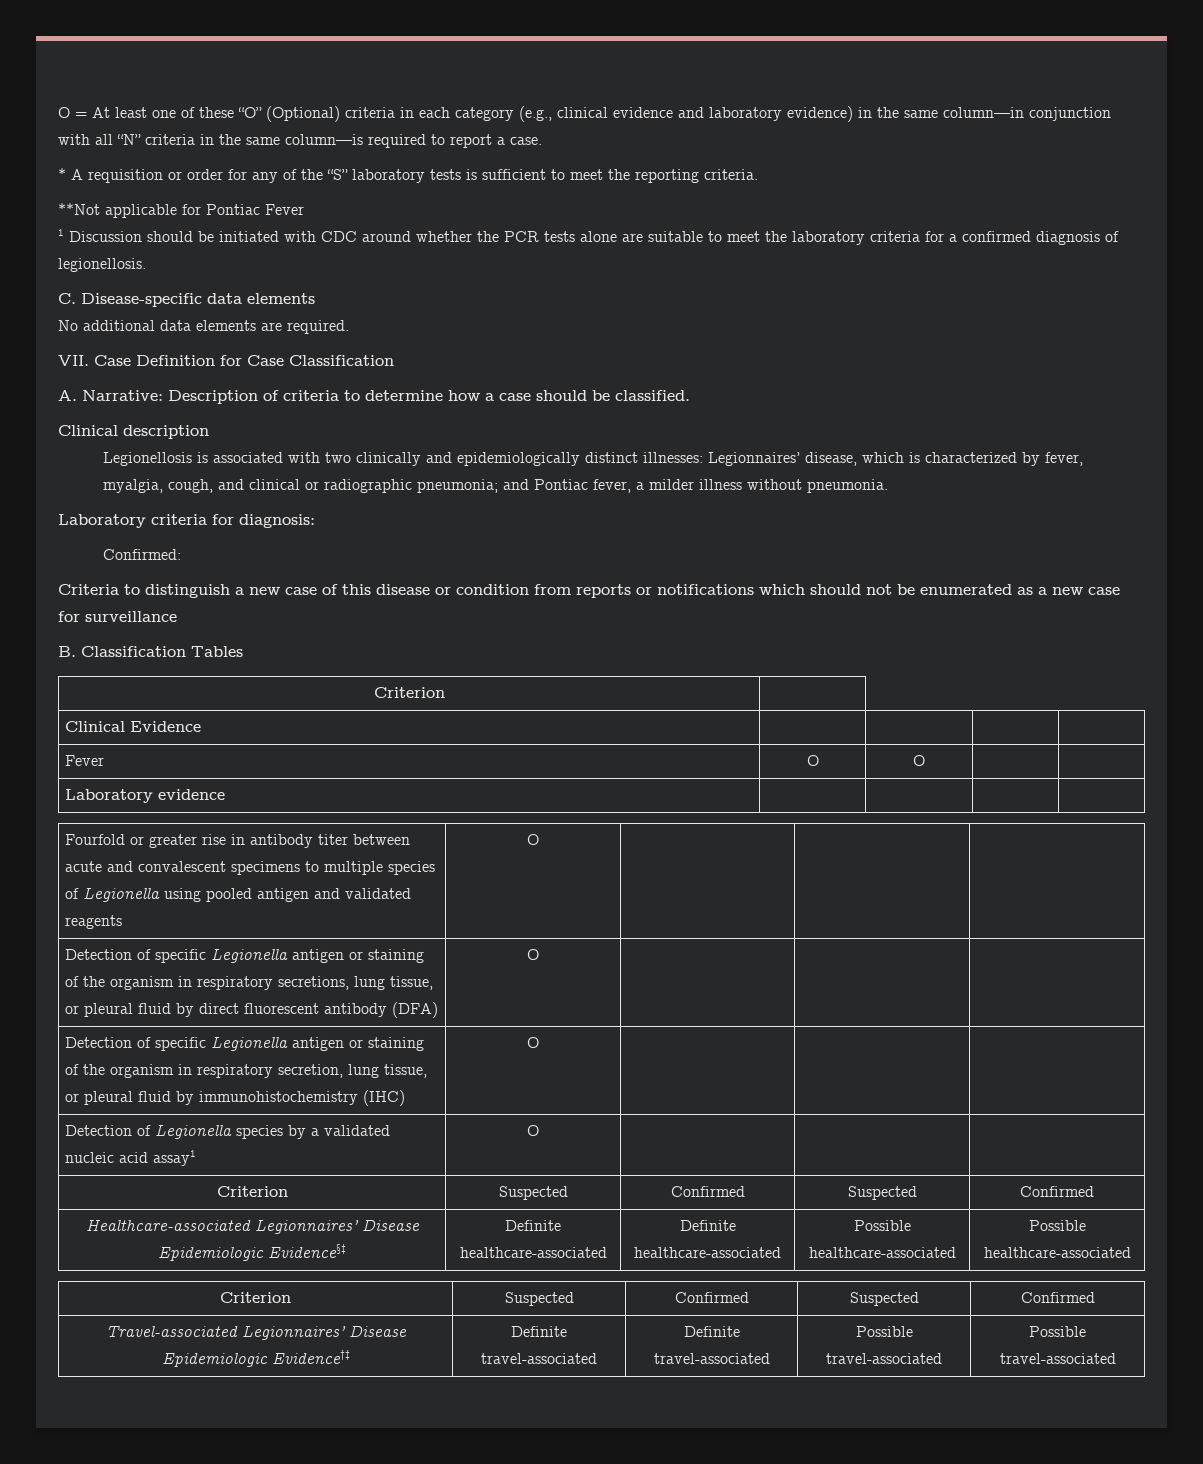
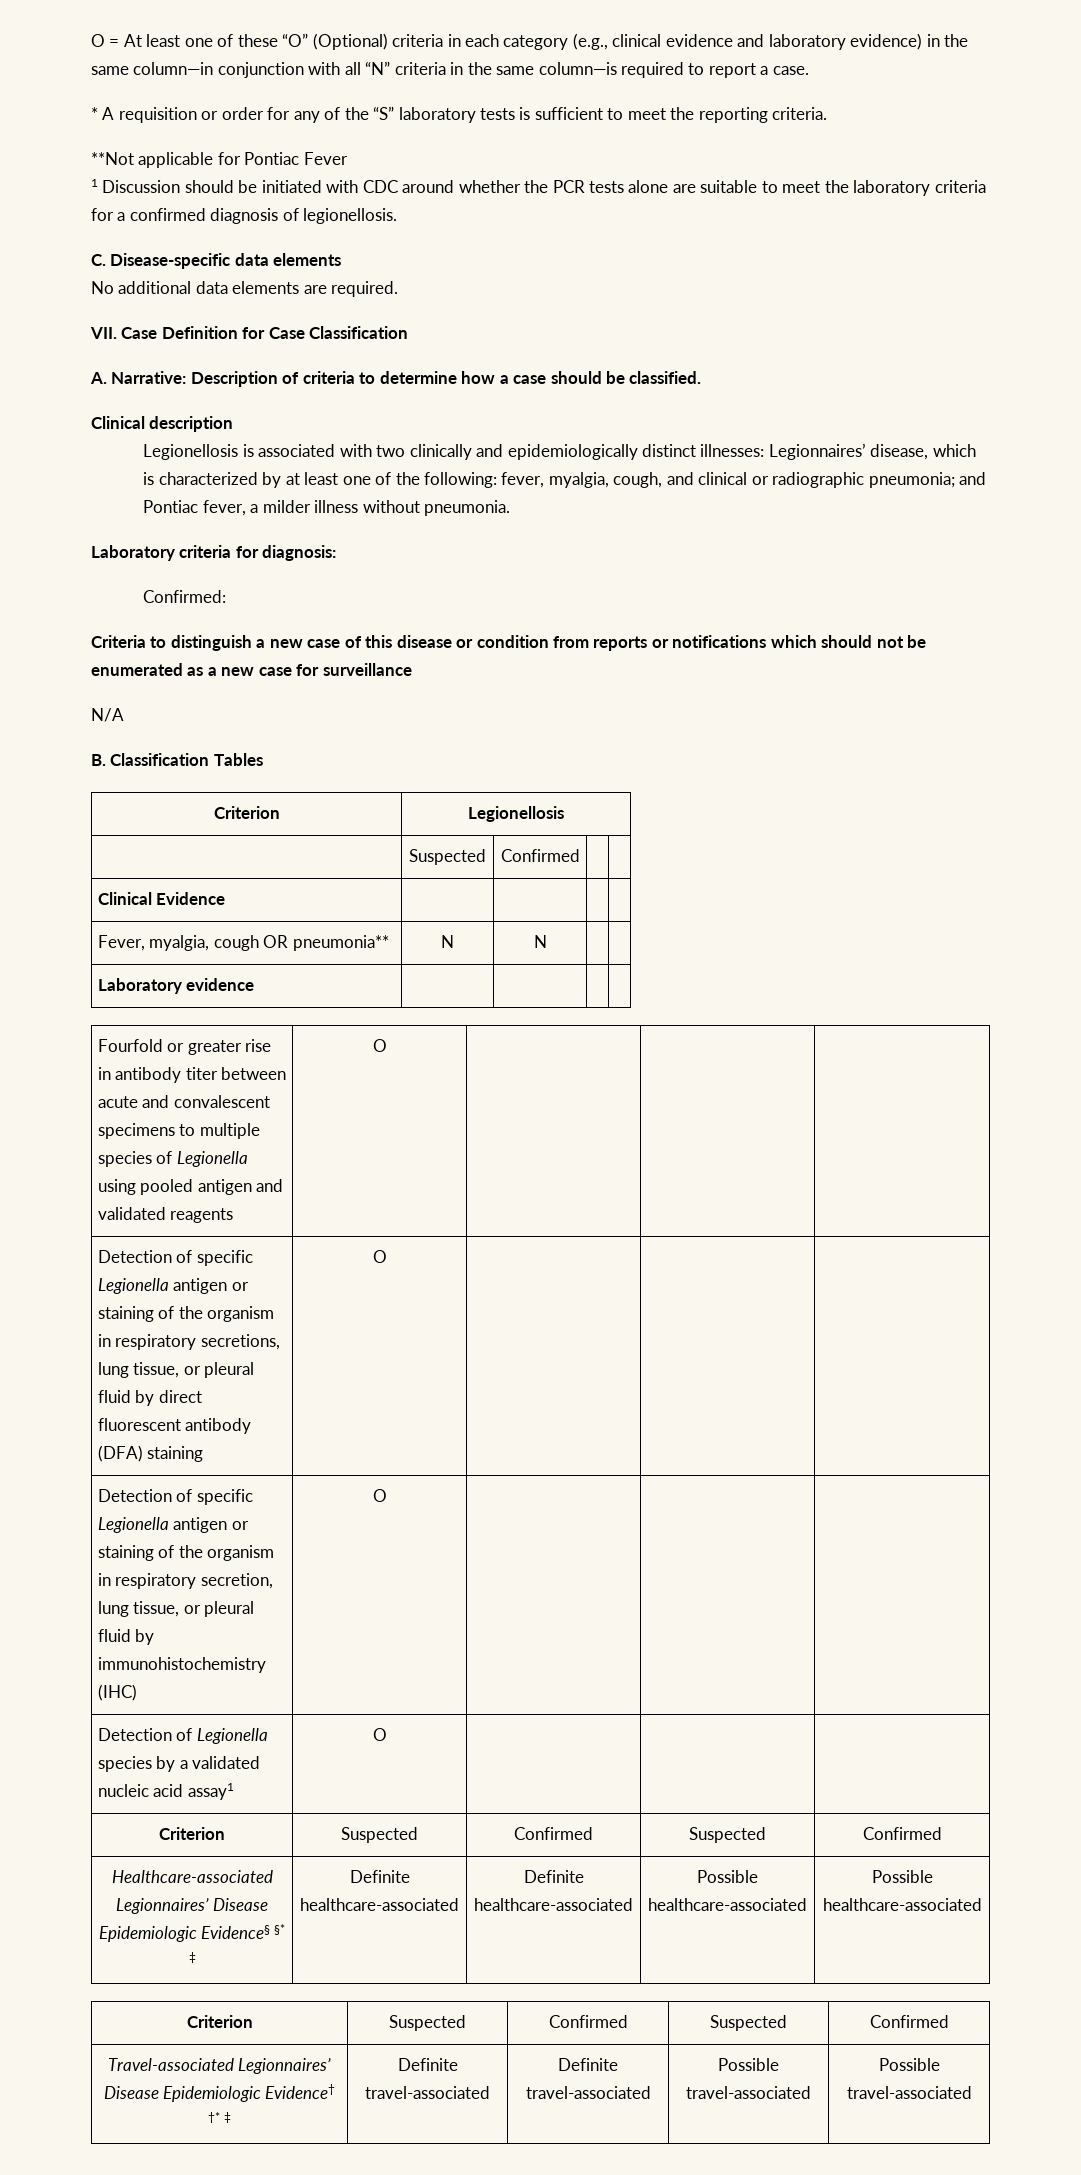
- Legionellosis is associated with two clinically and epidemiologically distinct illnesses: Legionnaires’ disease, which is characterized by fever, myalgia, cough, and clinical or radiographic pneumonia; and Pontiac fever, a milder illness without pneumonia.
+ Legionellosis is associated with two clinically and epidemiologically distinct illnesses: Legionnaires’ disease, which is characterized by at least one of the following: fever, myalgia, cough, and clinical or radiographic pneumonia; and Pontiac fever, a milder illness without pneumonia.
+ N/A
  B. Classification Tables
- Criterion |
+ Criterion | Legionellosis
+ | Suspected | Confirmed | |
- Fever | O | O | |
+ Fever, myalgia, cough OR pneumonia** | N | N | |
- Detection of specific Legionella antigen or staining of the organism in respiratory secretions, lung tissue, or pleural fluid by direct fluorescent antibody (DFA) | O | | |
+ Detection of specific Legionella antigen or staining of the organism in respiratory secretions, lung tissue, or pleural fluid by direct fluorescent antibody (DFA) staining | O | | |
- Healthcare-associated Legionnaires’ Disease Epidemiologic Evidence§‡ | Definite healthcare-associated | Definite healthcare-associated | Possible healthcare-associated | Possible healthcare-associated
+ Healthcare-associated Legionnaires’ Disease Epidemiologic Evidence§ §* ‡ | Definite healthcare-associated | Definite healthcare-associated | Possible healthcare-associated | Possible healthcare-associated
- Travel-associated Legionnaires’ Disease Epidemiologic Evidence†‡ | Definite travel-associated | Definite travel-associated | Possible travel-associated | Possible travel-associated
+ Travel-associated Legionnaires’ Disease Epidemiologic Evidence† †* ‡ | Definite travel-associated | Definite travel-associated | Possible travel-associated | Possible travel-associated

